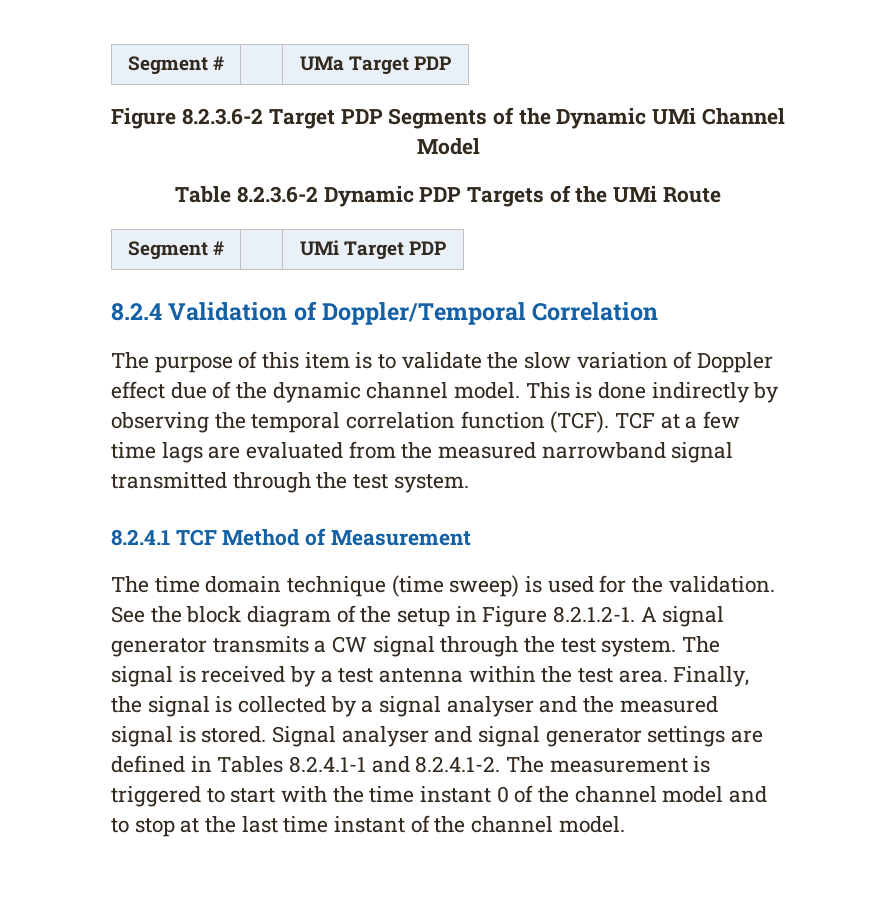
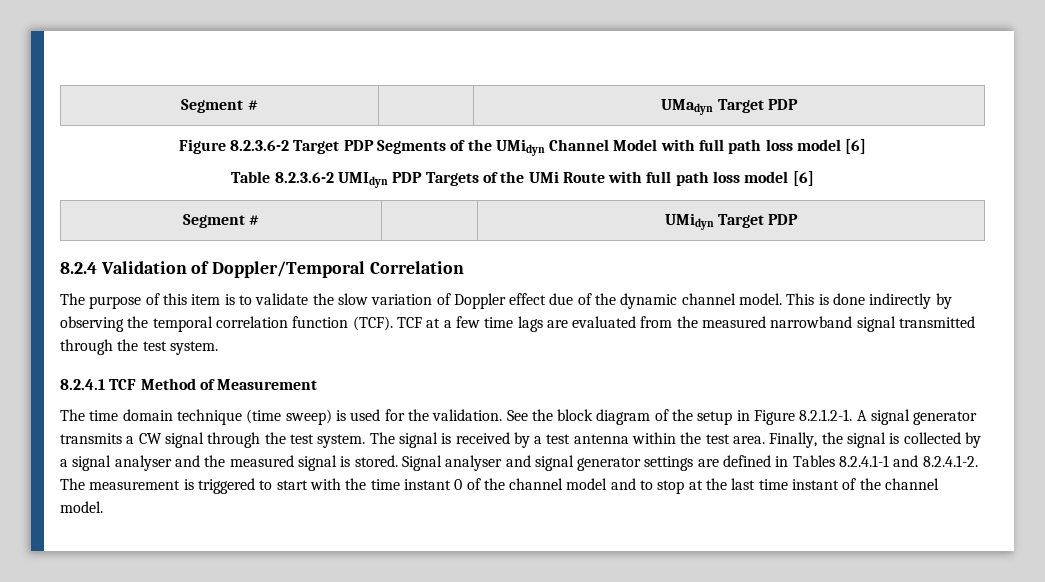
- Segment # | | UMa Target PDP
+ Segment # | | UMadyn Target PDP
- Figure 8.2.3.6-2 Target PDP Segments of the Dynamic UMi Channel Model
+ Figure 8.2.3.6-2 Target PDP Segments of the UMidyn Channel Model with full path loss model [6]
- Table 8.2.3.6-2 Dynamic PDP Targets of the UMi Route
- Segment # | | UMi Target PDP
+ Table 8.2.3.6-2 UMIdyn PDP Targets of the UMi Route with full path loss model [6]
+ Segment # | | UMidyn Target PDP

